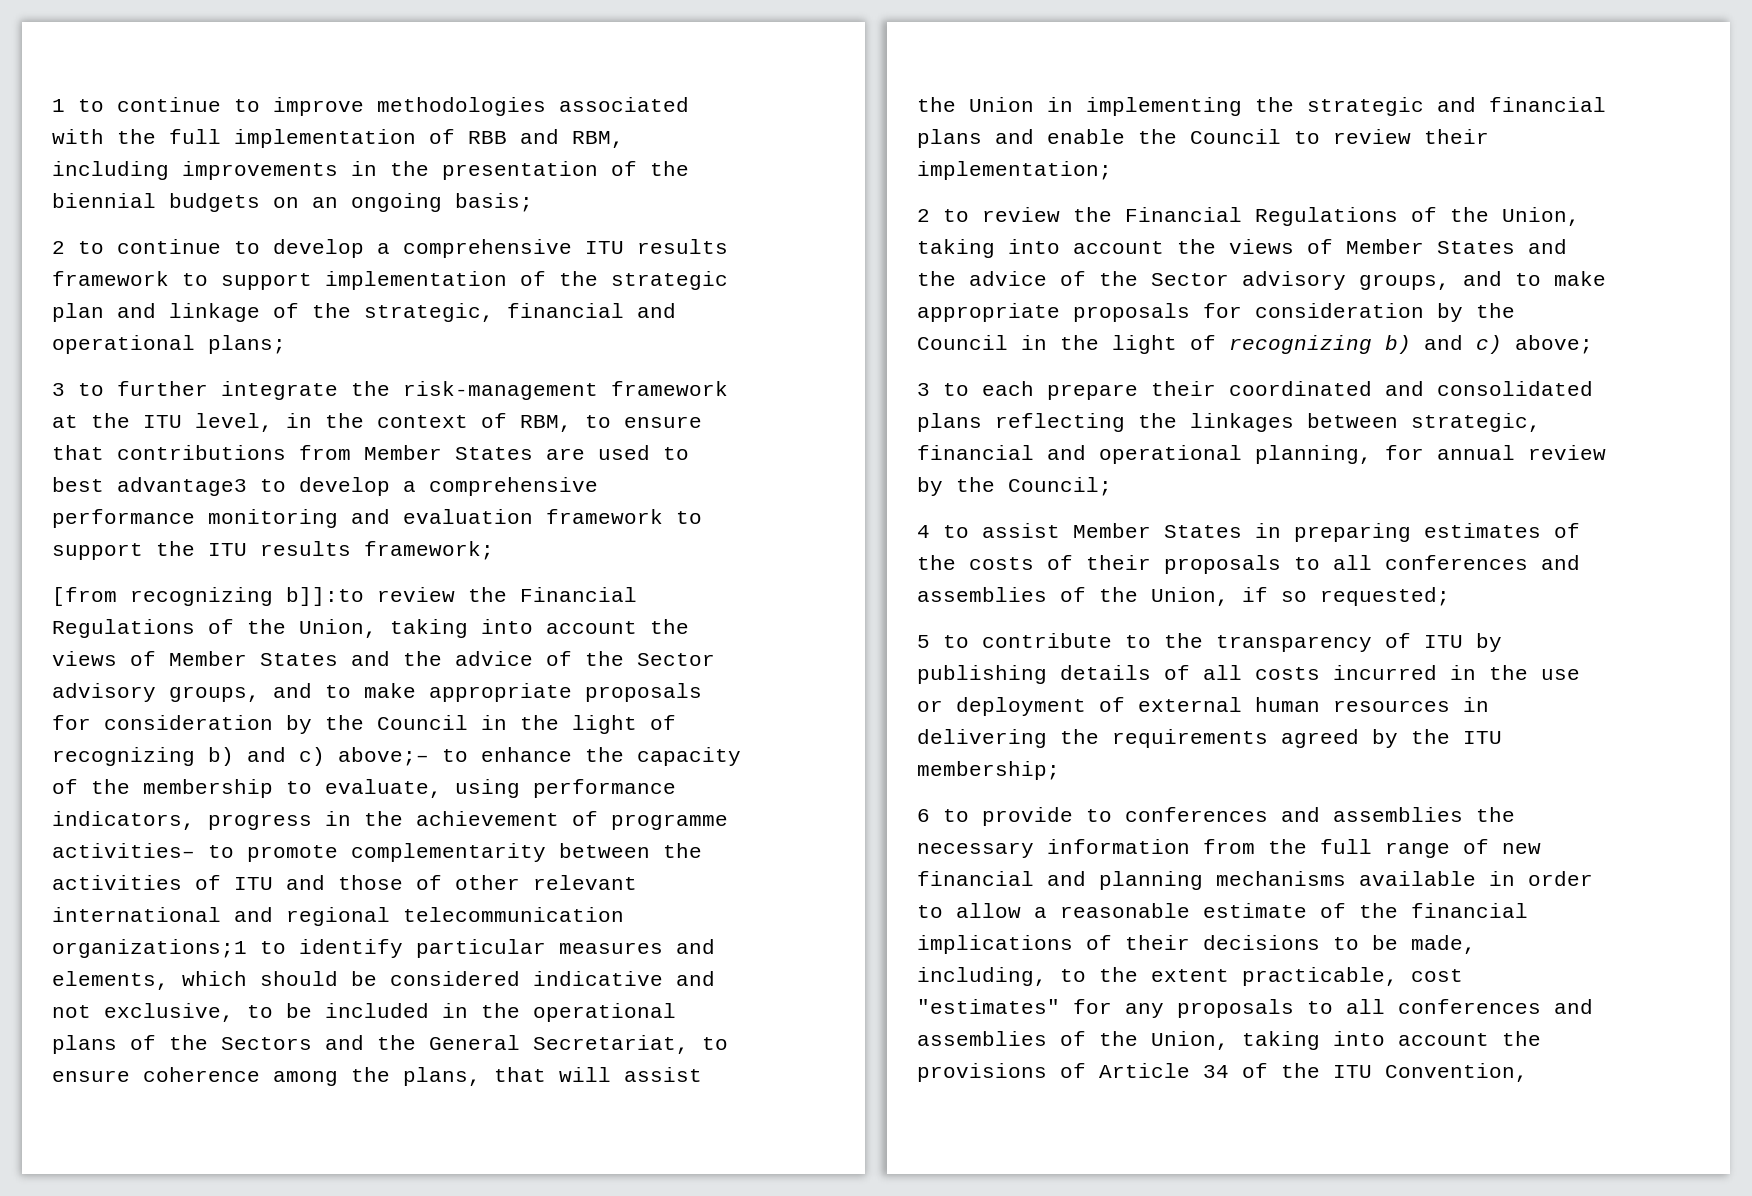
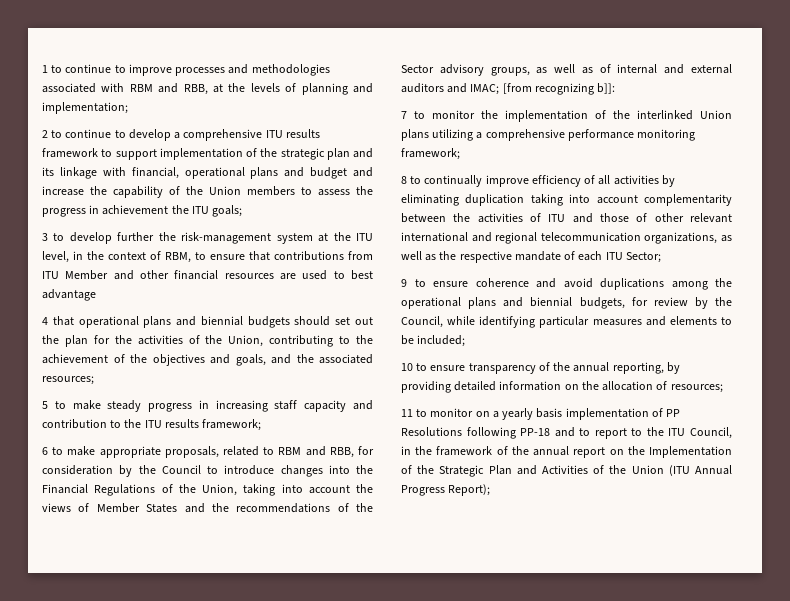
- 1 to continue to improve methodologies associated with the full implementation of RBB and RBM, including improvements in the presentation of the biennial budgets on an ongoing basis;
+ 1 to continue to improve processes and methodologies associated with RBM and RBB, at the levels of planning and implementation;
- 2 to continue to develop a comprehensive ITU results framework to support implementation of the strategic plan and linkage of the strategic, financial and operational plans;
- 3 to further integrate the risk-management framework at the ITU level, in the context of RBM, to ensure that contributions from Member States are used to best advantage3 to develop a comprehensive performance monitoring and evaluation framework to support the ITU results framework;
- [from recognizing b]]:to review the Financial Regulations of the Union, taking into account the views of Member States and the advice of the Sector advisory groups, and to make appropriate proposals for consideration by the Council in the light of recognizing b) and c) above;– to enhance the capacity of the membership to evaluate, using performance indicators, progress in the achievement of programme activities– to promote complementarity between the activities of ITU and those of other relevant international and regional telecommunication organizations;1 to identify particular measures and elements, which should be considered indicative and not exclusive, to be included in the operational plans of the Sectors and the General Secretariat, to ensure coherence among the plans, that will assist the Union in implementing the strategic and financial plans and enable the Council to review their implementation;
- 2 to review the Financial Regulations of the Union, taking into account the views of Member States and the advice of the Sector advisory groups, and to make appropriate proposals for consideration by the Council in the light of recognizing b) and c) above;
- 3 to each prepare their coordinated and consolidated plans reflecting the linkages between strategic, financial and operational planning, for annual review by the Council;
- 4 to assist Member States in preparing estimates of the costs of their proposals to all conferences and assemblies of the Union, if so requested;
- 5 to contribute to the transparency of ITU by publishing details of all costs incurred in the use or deployment of external human resources in delivering the requirements agreed by the ITU membership;
- 6 to provide to conferences and assemblies the necessary information from the full range of new financial and planning mechanisms available in order to allow a reasonable estimate of the financial implications of their decisions to be made, including, to the extent practicable, cost "estimates" for any proposals to all conferences and assemblies of the Union, taking into account the provisions of Article 34 of the ITU Convention,
+ 2 to continue to develop a comprehensive ITU results framework to support implementation of the strategic plan and its linkage with financial, operational plans and budget and increase the capability of the Union members to assess the progress in achievement the ITU goals;
+ 3 to develop further the risk-management system at the ITU level, in the context of RBM, to ensure that contributions from ITU Member and other financial resources are used to best advantage
+ 4 that operational plans and biennial budgets should set out the plan for the activities of the Union, contributing to the achievement of the objectives and goals, and the associated resources;
+ 5 to make steady progress in increasing staff capacity and contribution to the ITU results framework;
+ 6 to make appropriate proposals, related to RBM and RBB, for consideration by the Council to introduce changes into the Financial Regulations of the Union, taking into account the views of Member States and the recommendations of the Sector advisory groups, as well as of internal and external auditors and IMAC; [from recognizing b]]:
+ 7 to monitor the implementation of the interlinked Union plans utilizing a comprehensive performance monitoring framework;
+ 8 to continually improve efficiency of all activities by eliminating duplication taking into account complementarity between the activities of ITU and those of other relevant international and regional telecommunication organizations, as well as the respective mandate of each ITU Sector;
+ 9 to ensure coherence and avoid duplications among the operational plans and biennial budgets, for review by the Council, while identifying particular measures and elements to be included;
+ 10 to ensure transparency of the annual reporting, by providing detailed information on the allocation of resources;
+ 11 to monitor on a yearly basis implementation of PP Resolutions following PP-18 and to report to the ITU Council, in the framework of the annual report on the Implementation of the Strategic Plan and Activities of the Union (ITU Annual Progress Report);

